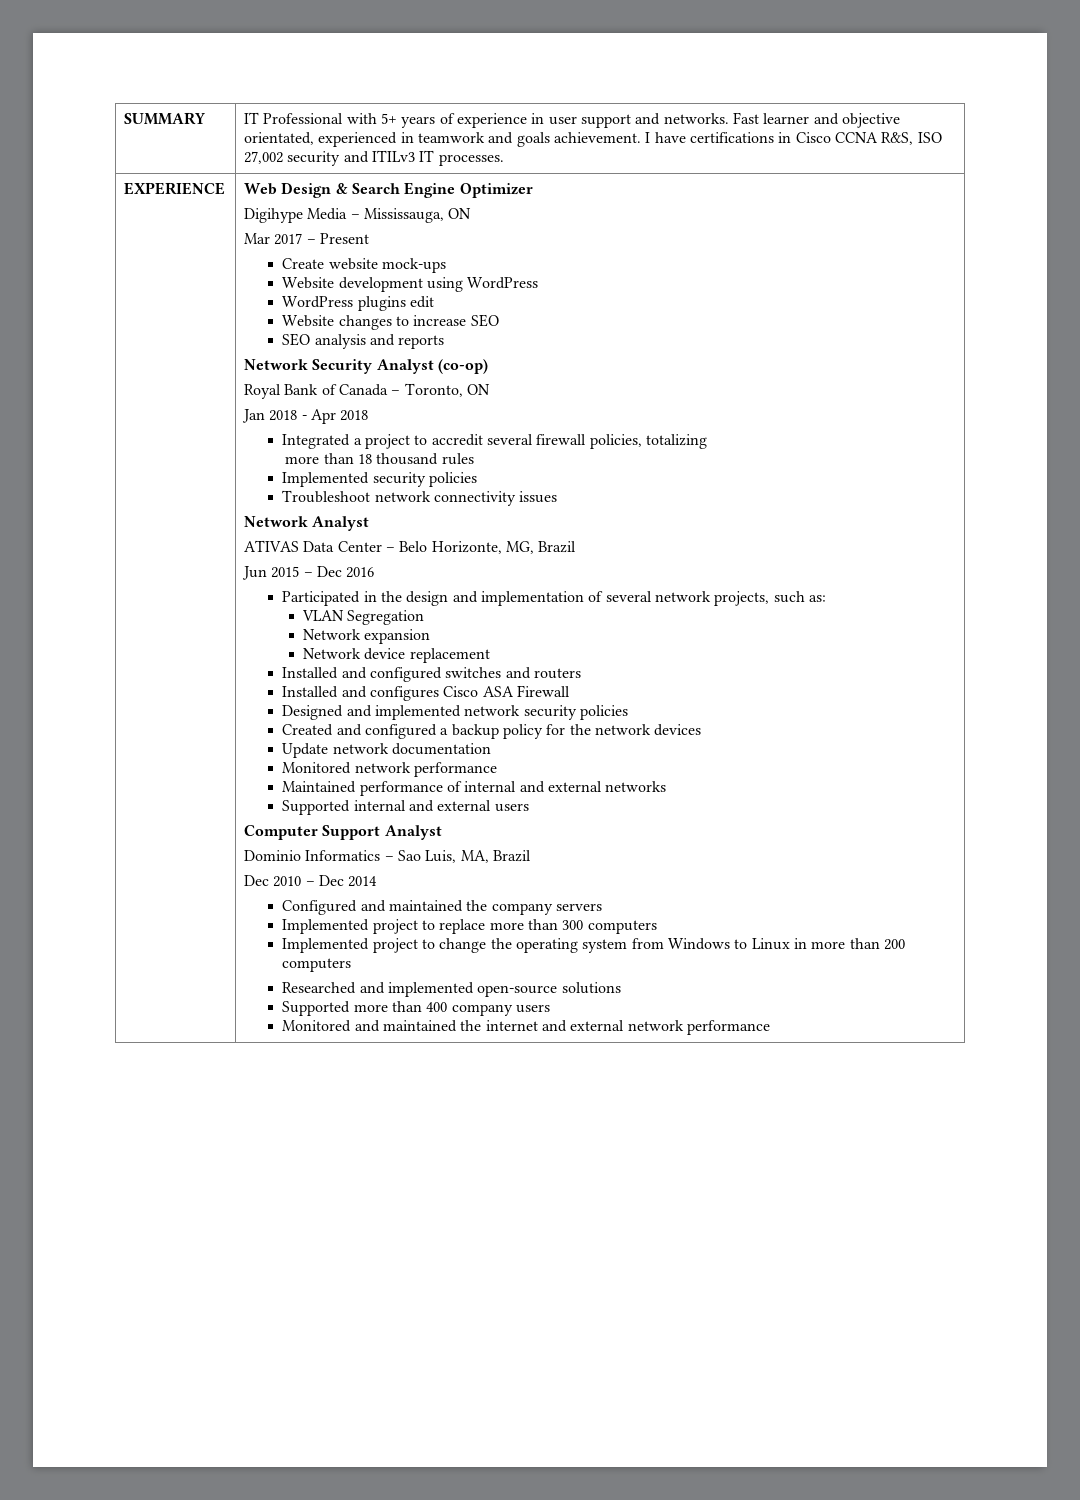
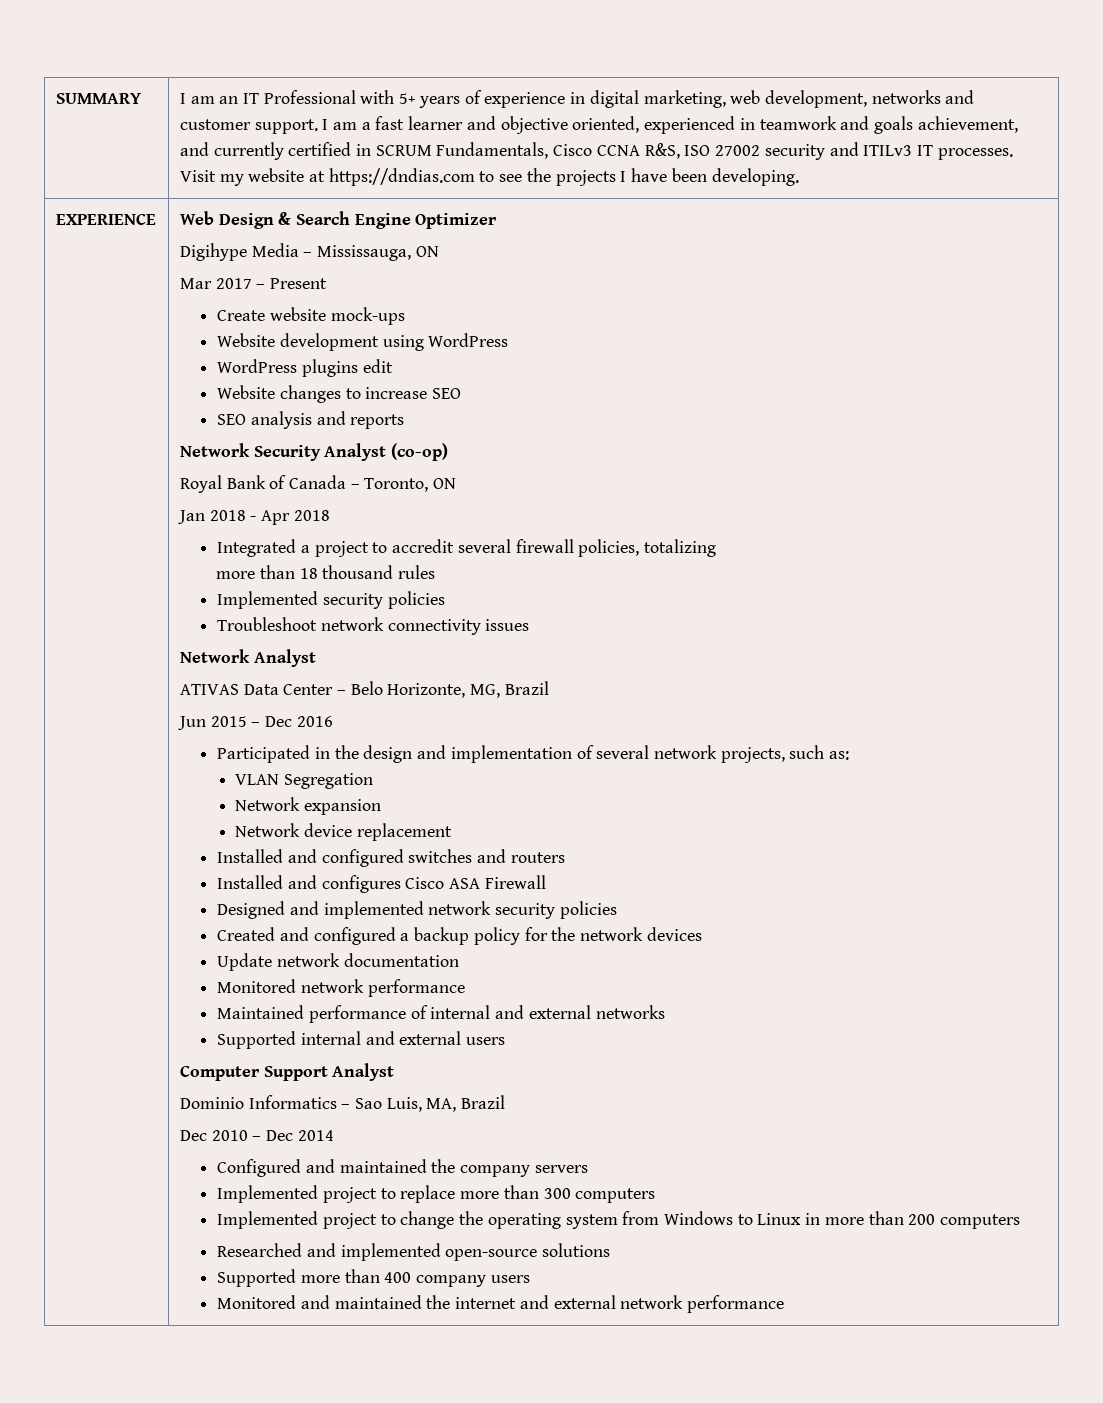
- IT Professional with 5+ years of experience in user support and networks. Fast learner and objective orientated, experienced in teamwork and goals achievement. I have certifications in Cisco CCNA R&S, ISO 27,002 security and ITILv3 IT processes.
+ I am an IT Professional with 5+ years of experience in digital marketing, web development, networks and customer support. I am a fast learner and objective oriented, experienced in teamwork and goals achievement, and currently certified in SCRUM Fundamentals, Cisco CCNA R&S, ISO 27002 security and ITILv3 IT processes. Visit my website at https://dndias.com to see the projects I have been developing.

